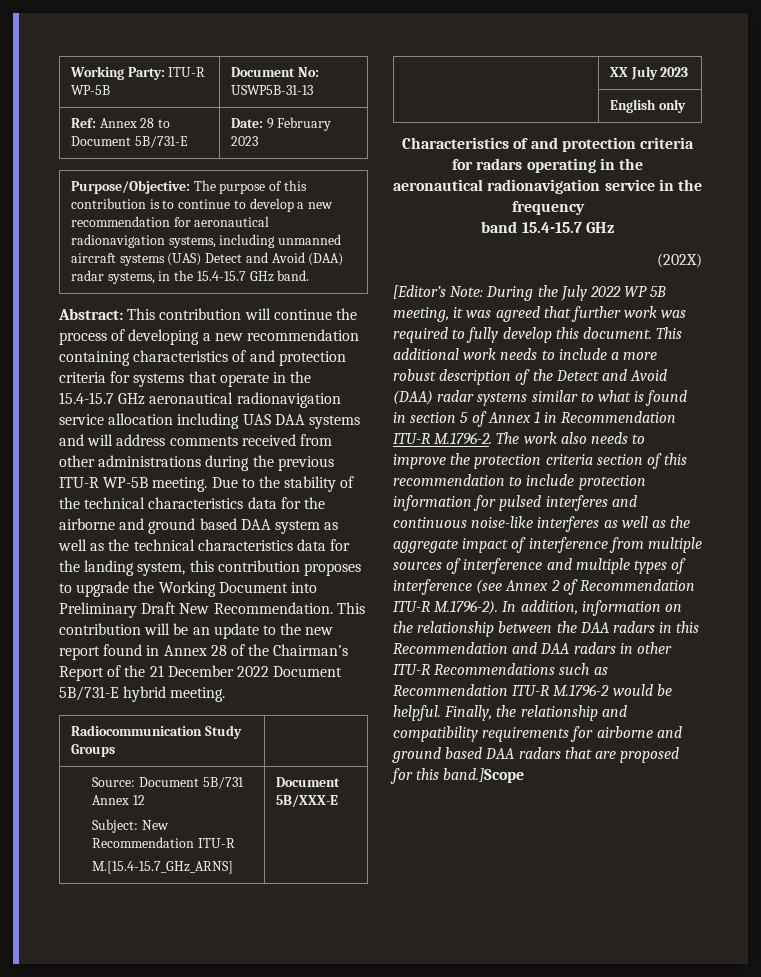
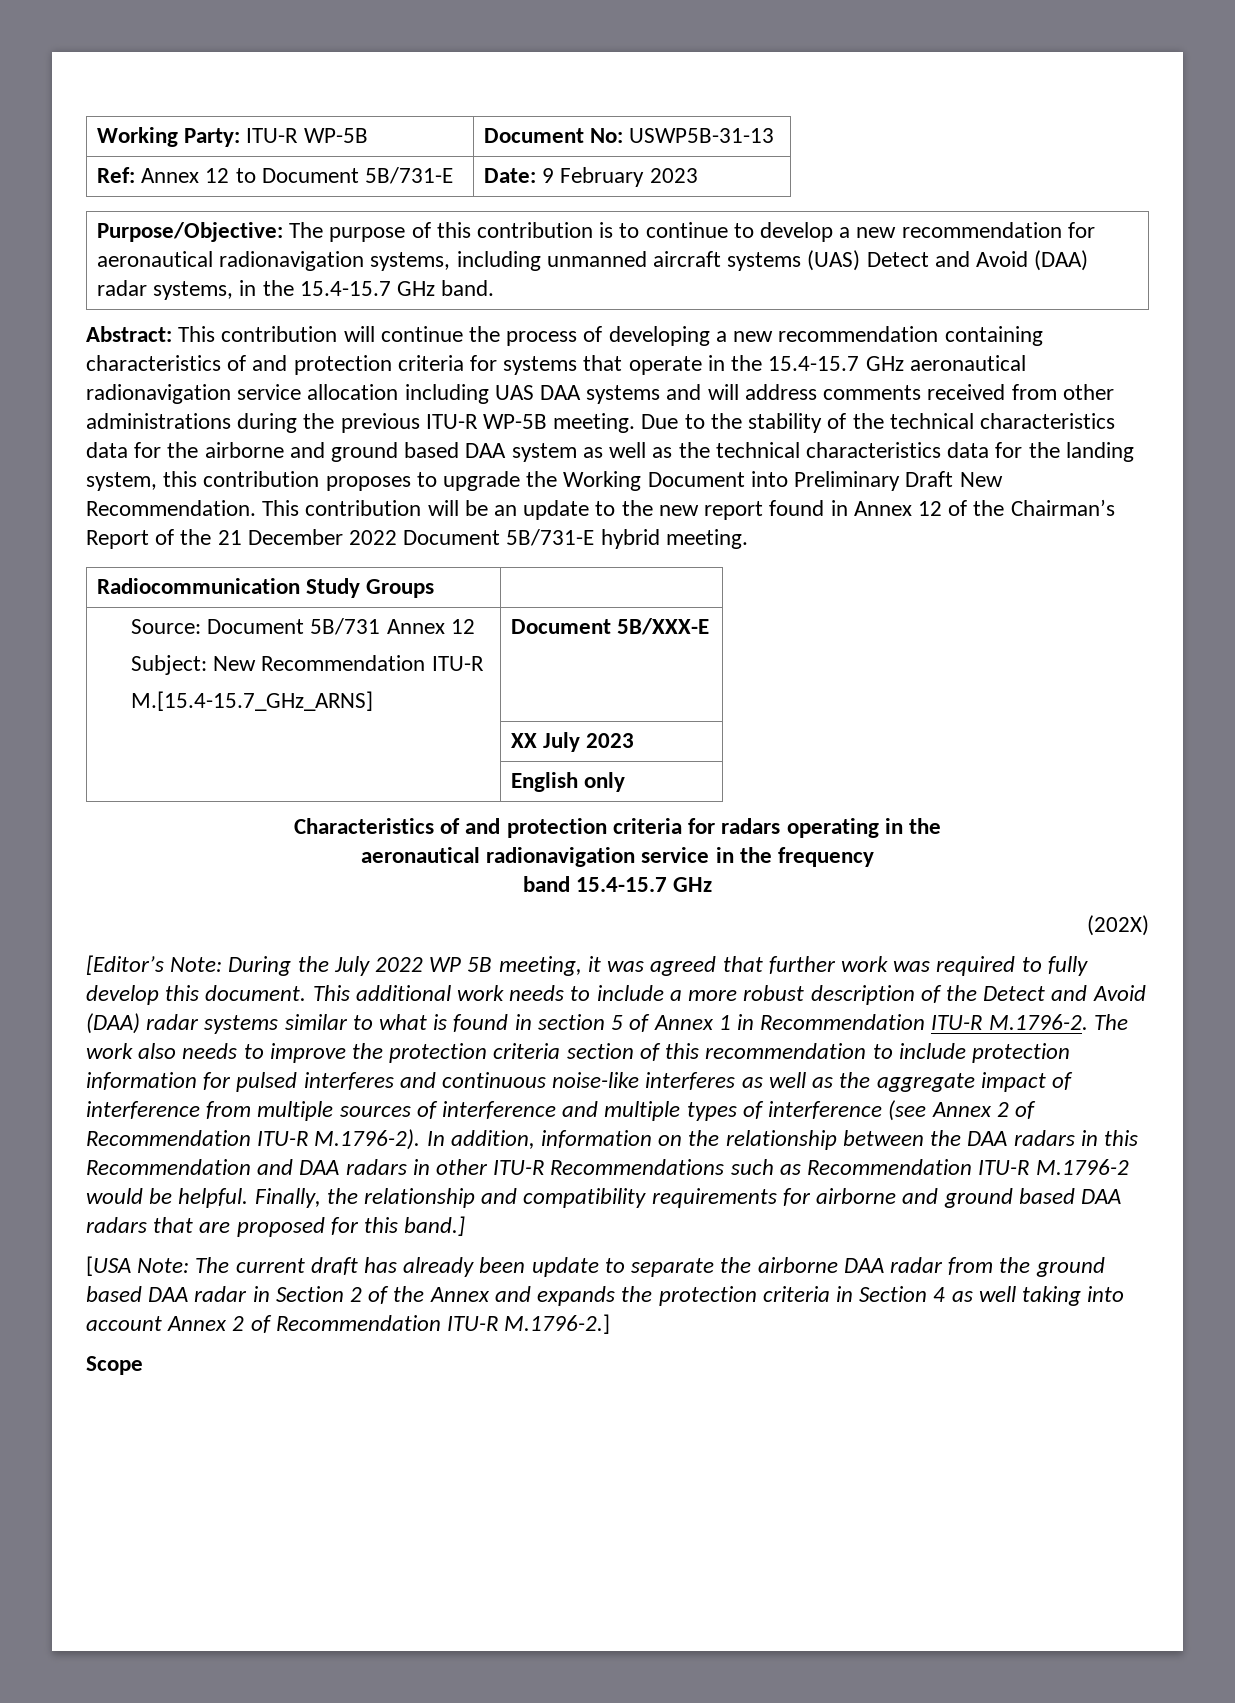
- Ref: Annex 28 to Document 5B/731-E | Date: 9 February 2023
+ Ref: Annex 12 to Document 5B/731-E | Date: 9 February 2023
- This contribution will be an update to the new report found in Annex 28 of the Chairman’s Report of the 21 December 2022 Document 5B/731-E hybrid meeting.
+ This contribution will be an update to the new report found in Annex 12 of the Chairman’s Report of the 21 December 2022 Document 5B/731-E hybrid meeting.
- Finally, the relationship and compatibility requirements for airborne and ground based DAA radars that are proposed for this band.]Scope
+ Finally, the relationship and compatibility requirements for airborne and ground based DAA radars that are proposed for this band.]
+ [USA Note: The current draft has already been update to separate the airborne DAA radar from the ground based DAA radar in Section 2 of the Annex and expands the protection criteria in Section 4 as well taking into account Annex 2 of Recommendation ITU-R M.1796-2.]
+ Scope

